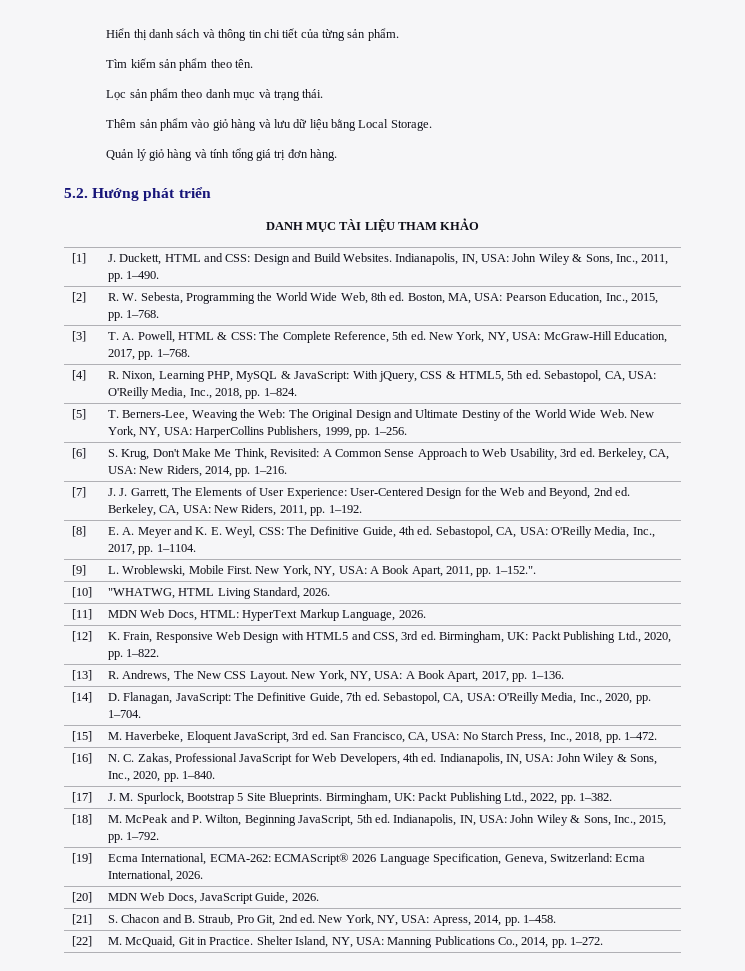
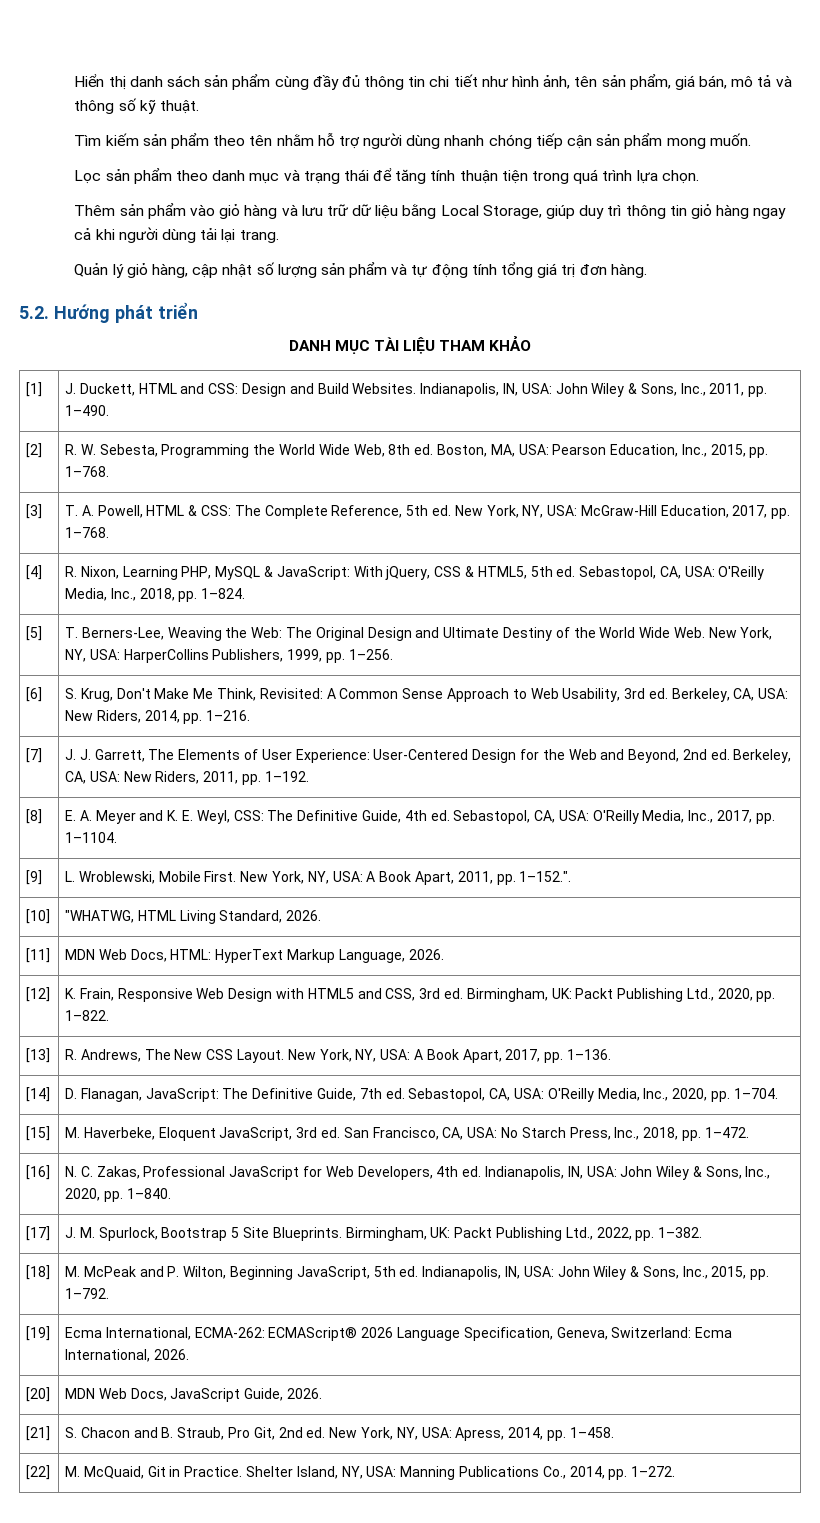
- Hiển thị danh sách và thông tin chi tiết của từng sản phẩm.
+ Hiển thị danh sách sản phẩm cùng đầy đủ thông tin chi tiết như hình ảnh, tên sản phẩm, giá bán, mô tả và thông số kỹ thuật.
- Tìm kiếm sản phẩm theo tên.
+ Tìm kiếm sản phẩm theo tên nhằm hỗ trợ người dùng nhanh chóng tiếp cận sản phẩm mong muốn.
- Lọc sản phẩm theo danh mục và trạng thái.
+ Lọc sản phẩm theo danh mục và trạng thái để tăng tính thuận tiện trong quá trình lựa chọn.
- Thêm sản phẩm vào giỏ hàng và lưu dữ liệu bằng Local Storage.
- Quản lý giỏ hàng và tính tổng giá trị đơn hàng.
+ Thêm sản phẩm vào giỏ hàng và lưu trữ dữ liệu bằng Local Storage, giúp duy trì thông tin giỏ hàng ngay cả khi người dùng tải lại trang.
+ Quản lý giỏ hàng, cập nhật số lượng sản phẩm và tự động tính tổng giá trị đơn hàng.

